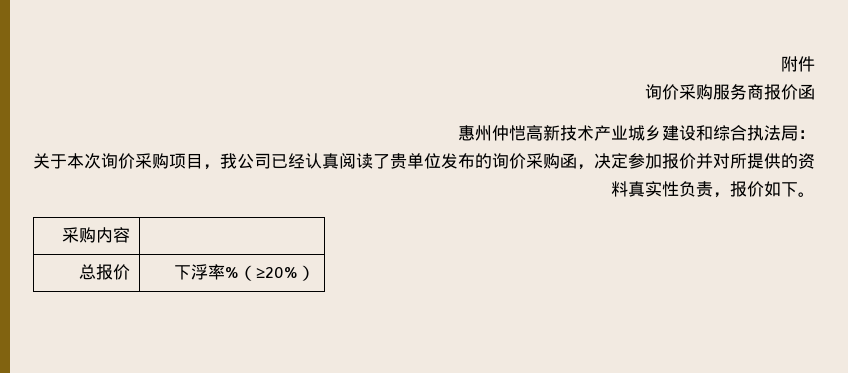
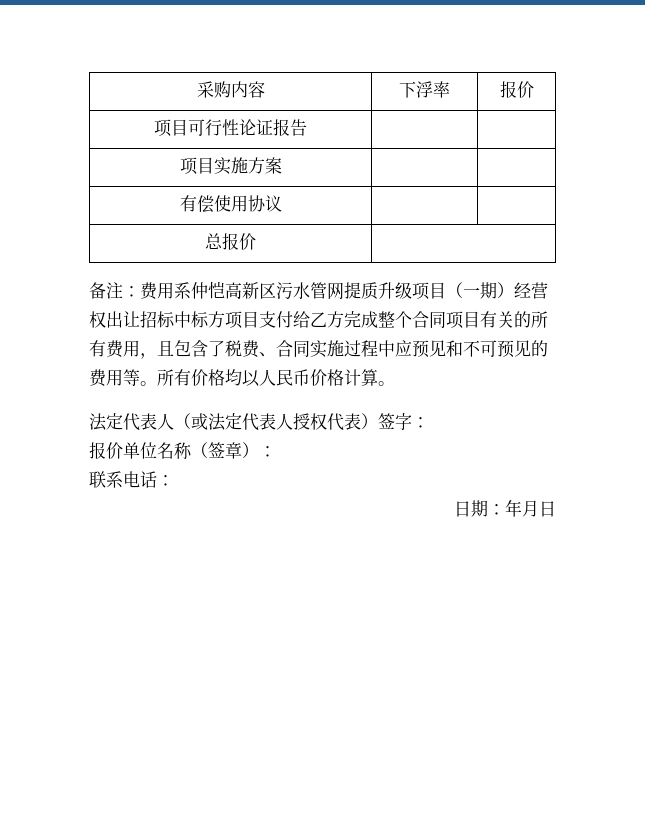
- 附件
- 询价采购服务商报价函
- 惠州仲恺高新技术产业城乡建设和综合执法局：
- 关于本次询价采购项目，我公司已经认真阅读了贵单位发布的询价采购函，决定参加报价并对所提供的资料真实性负责，报价如下。
- 采购内容 |
- 总报价 | 下浮率%（≥20%）
+ 采购内容 | 下浮率 | 报价
+ 项目可行性论证报告 | |
+ 项目实施方案 | |
+ 有偿使用协议 | |
+ 总报价 |
+ 备注：费用系仲恺高新区污水管网提质升级项目（一期）经营权出让招标中标方项目支付给乙方完成整个合同项目有关的所有费用，且包含了税费、合同实施过程中应预见和不可预见的费用等。所有价格均以人民币价格计算。
+ 法定代表人（或法定代表人授权代表）签字：
+ 报价单位名称（签章）：
+ 联系电话：
+ 日期：年月日

